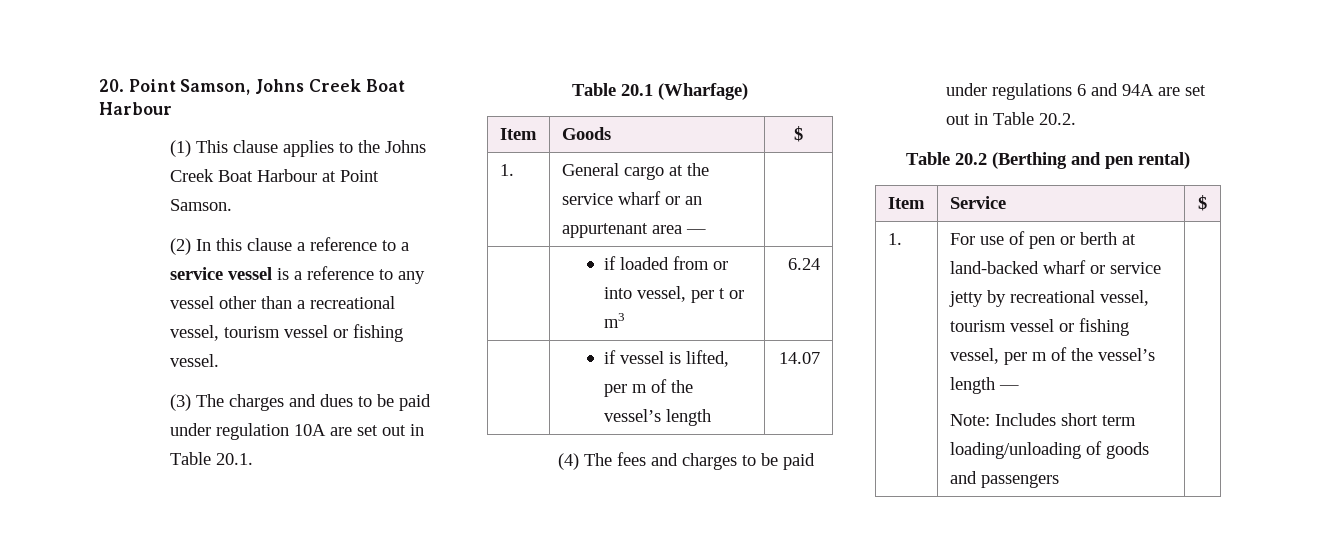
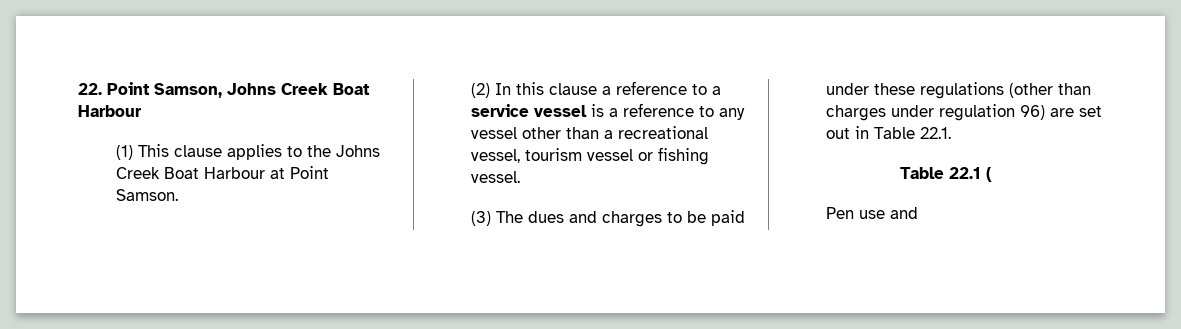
- 20. Point Samson, Johns Creek Boat Harbour
+ 22. Point Samson, Johns Creek Boat Harbour
- (3) The charges and dues to be paid under regulation 10A are set out in Table 20.1.
- Table 20.1 (Wharfage)
- Item | Goods | $
- 1. | General cargo at the service wharf or an appurtenant area — |
- | if loaded from or into vessel, per t or m3 | 6.24
- | if vessel is lifted, per m of the vessel’s length | 14.07
- (4) The fees and charges to be paid under regulations 6 and 94A are set out in Table 20.2.
- Table 20.2 (Berthing and pen rental)
- Item | Service | $
- 1. | For use of pen or berth at land-backed wharf or service jetty by recreational vessel, tourism vessel or fishing vessel, per m of the vessel’s length —
- Note: Includes short term loading/unloading of goods and passengers |
+ (3) The dues and charges to be paid under these regulations (other than charges under regulation 96) are set out in Table 22.1.
+ Table 22.1 (
+ Pen use and

